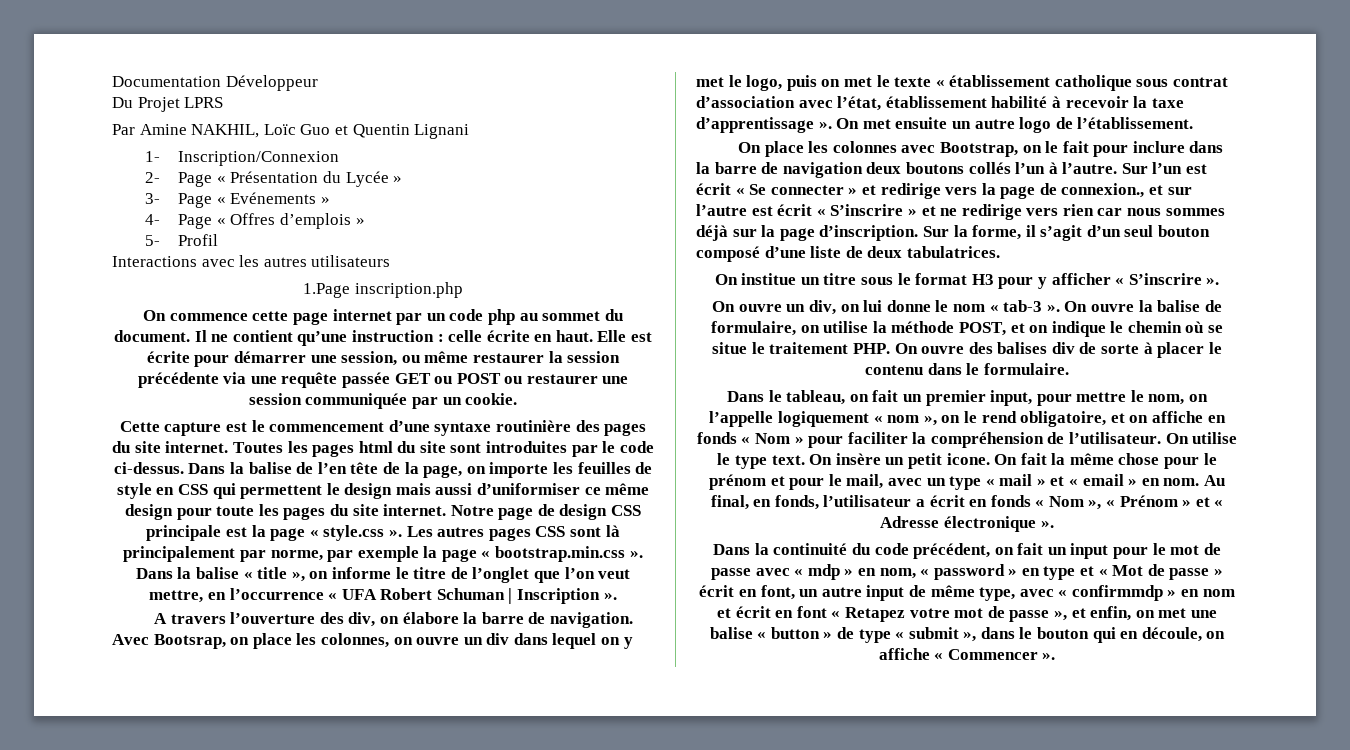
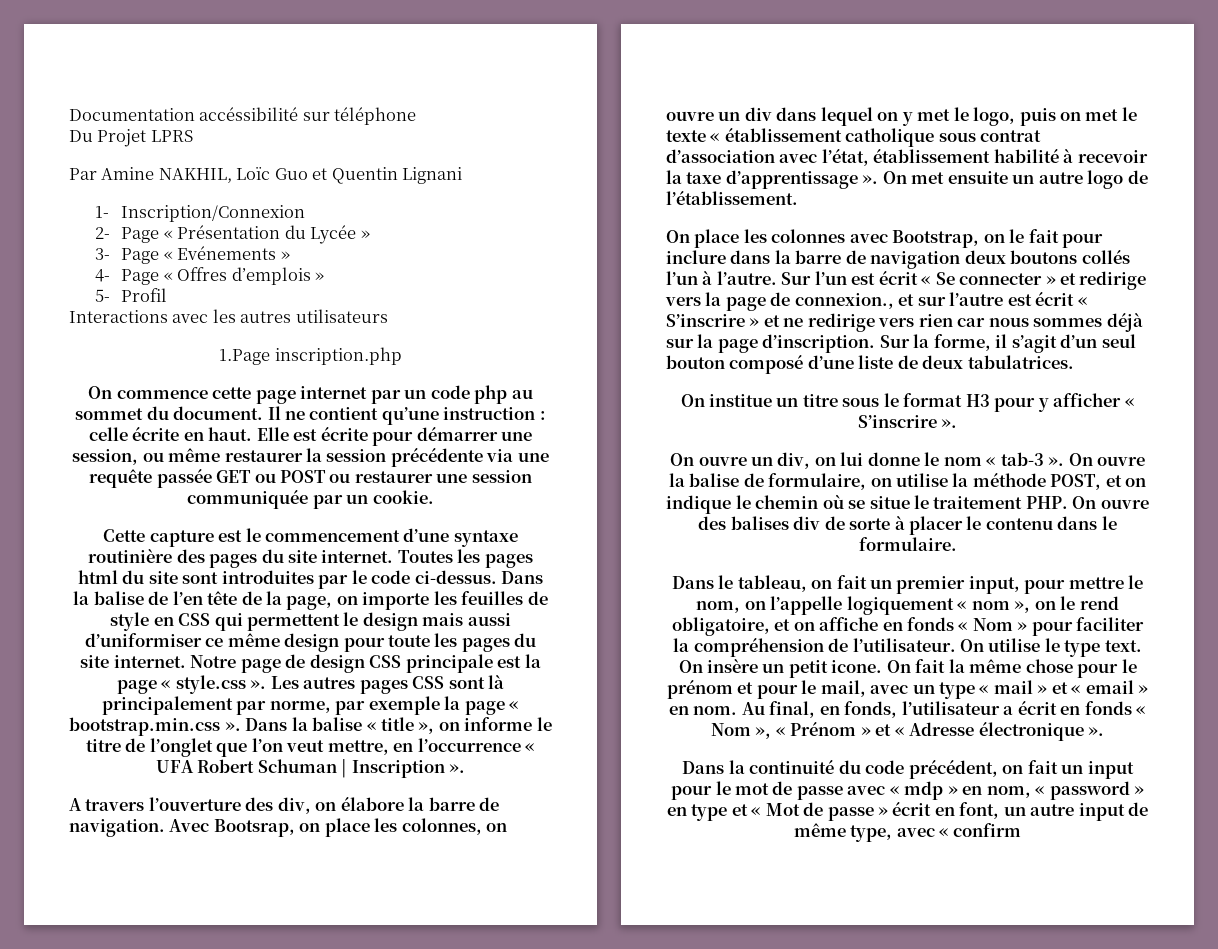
- Documentation Développeur
+ Documentation accéssibilité sur téléphone
- Dans la continuité du code précédent, on fait un input pour le mot de passe avec « mdp » en nom, « password » en type et « Mot de passe » écrit en font, un autre input de même type, avec « confirmmdp » en nom et écrit en font « Retapez votre mot de passe », et enfin, on met une balise « button » de type « submit », dans le bouton qui en découle, on affiche « Commencer ».
+ Dans la continuité du code précédent, on fait un input pour le mot de passe avec « mdp » en nom, « password » en type et « Mot de passe » écrit en font, un autre input de même type, avec « confirm

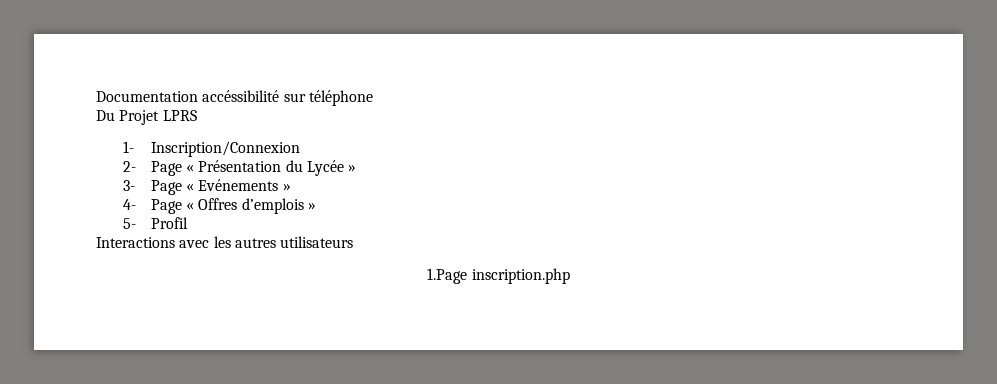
- Par Amine NAKHIL, Loïc Guo et Quentin Lignani
- On commence cette page internet par un code php au sommet du document. Il ne contient qu’une instruction : celle écrite en haut. Elle est écrite pour démarrer une session, ou même restaurer la session précédente via une requête passée GET ou POST ou restaurer une session communiquée par un cookie.
- Cette capture est le commencement d’une syntaxe routinière des pages du site internet. Toutes les pages html du site sont introduites par le code ci-dessus. Dans la balise de l’en tête de la page, on importe les feuilles de style en CSS qui permettent le design mais aussi d’uniformiser ce même design pour toute les pages du site internet. Notre page de design CSS principale est la page « style.css ». Les autres pages CSS sont là principalement par norme, par exemple la page « bootstrap.min.css ». Dans la balise « title », on informe le titre de l’onglet que l’on veut mettre, en l’occurrence « UFA Robert Schuman | Inscription ».
- A travers l’ouverture des div, on élabore la barre de navigation. Avec Bootsrap, on place les colonnes, on ouvre un div dans lequel on y met le logo, puis on met le texte « établissement catholique sous contrat d’association avec l’état, établissement habilité à recevoir la taxe d’apprentissage ». On met ensuite un autre logo de l’établissement.
- On place les colonnes avec Bootstrap, on le fait pour inclure dans la barre de navigation deux boutons collés l’un à l’autre. Sur l’un est écrit « Se connecter » et redirige vers la page de connexion., et sur l’autre est écrit « S’inscrire » et ne redirige vers rien car nous sommes déjà sur la page d’inscription. Sur la forme, il s’agit d’un seul bouton composé d’une liste de deux tabulatrices.
- On institue un titre sous le format H3 pour y afficher « S’inscrire ».
- On ouvre un div, on lui donne le nom « tab-3 ». On ouvre la balise de formulaire, on utilise la méthode POST, et on indique le chemin où se situe le traitement PHP. On ouvre des balises div de sorte à placer le contenu dans le formulaire.
- Dans le tableau, on fait un premier input, pour mettre le nom, on l’appelle logiquement « nom », on le rend obligatoire, et on affiche en fonds « Nom » pour faciliter la compréhension de l’utilisateur. On utilise le type text. On insère un petit icone. On fait la même chose pour le prénom et pour le mail, avec un type « mail » et « email » en nom. Au final, en fonds, l’utilisateur a écrit en fonds « Nom », « Prénom » et « Adresse électronique ».
- Dans la continuité du code précédent, on fait un input pour le mot de passe avec « mdp » en nom, « password » en type et « Mot de passe » écrit en font, un autre input de même type, avec « confirm

